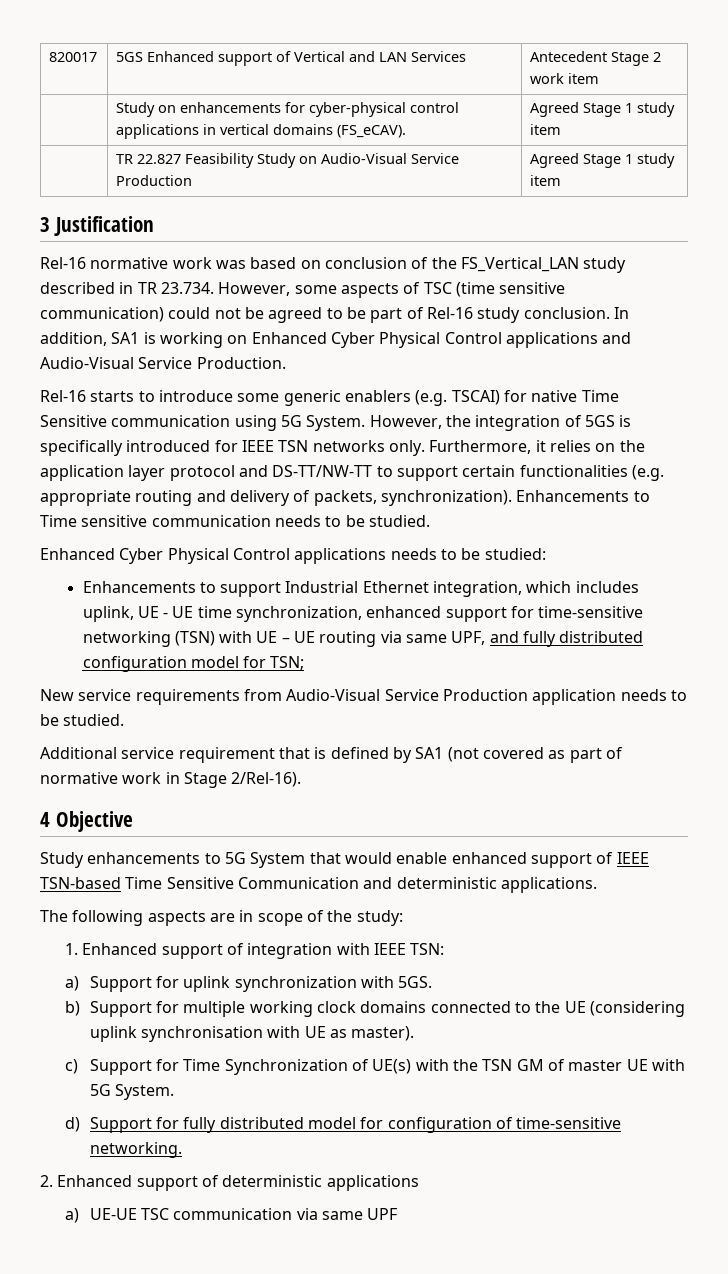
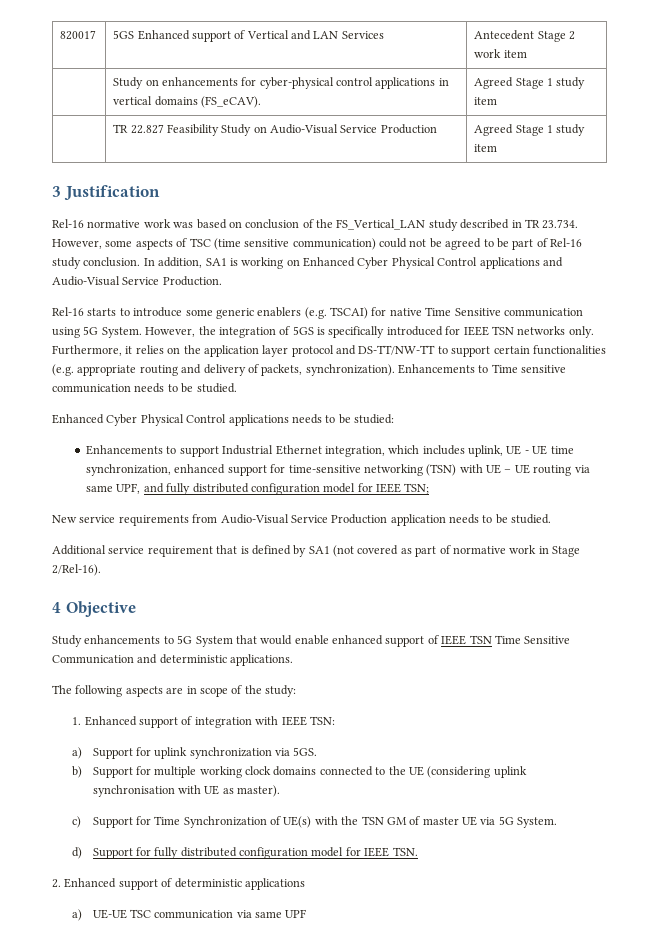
- Enhancements to support Industrial Ethernet integration, which includes uplink, UE - UE time synchronization, enhanced support for time-sensitive networking (TSN) with UE – UE routing via same UPF, and fully distributed configuration model for TSN;
+ Enhancements to support Industrial Ethernet integration, which includes uplink, UE - UE time synchronization, enhanced support for time-sensitive networking (TSN) with UE – UE routing via same UPF, and fully distributed configuration model for IEEE TSN;
- Study enhancements to 5G System that would enable enhanced support of IEEE TSN-based Time Sensitive Communication and deterministic applications.
+ Study enhancements to 5G System that would enable enhanced support of IEEE TSN Time Sensitive Communication and deterministic applications.
- a) Support for uplink synchronization with 5GS.
+ a) Support for uplink synchronization via 5GS.
- c) Support for Time Synchronization of UE(s) with the TSN GM of master UE with 5G System.
+ c) Support for Time Synchronization of UE(s) with the TSN GM of master UE via 5G System.
- d) Support for fully distributed model for configuration of time-sensitive networking.
+ d) Support for fully distributed configuration model for IEEE TSN.

